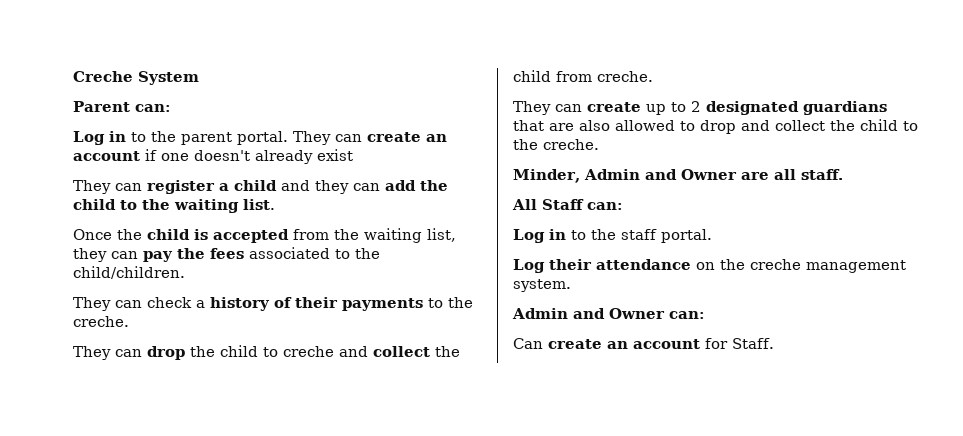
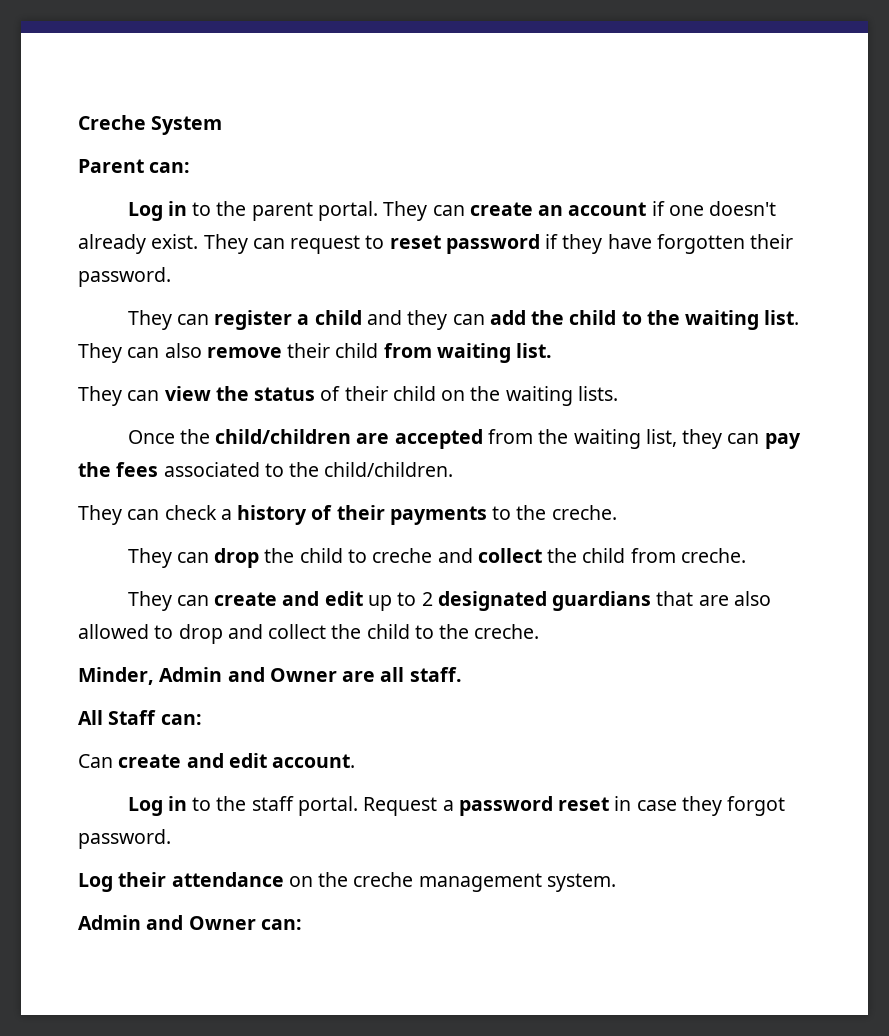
- They can create an account if one doesn't already exist
+ They can create an account if one doesn't already exist. They can request to reset password if they have forgotten their password.
+ They can also remove their child from waiting list.
+ They can view the status of their child on the waiting lists.
- Once the child is accepted from the waiting list, they can pay the fees associated to the child/children.
+ Once the child/children are accepted from the waiting list, they can pay the fees associated to the child/children.
- They can create up to 2 designated guardians that are also allowed to drop and collect the child to the creche.
+ They can create and edit up to 2 designated guardians that are also allowed to drop and collect the child to the creche.
+ Can create and edit account.
+ Request a password reset in case they forgot password.
- Can create an account for Staff.

